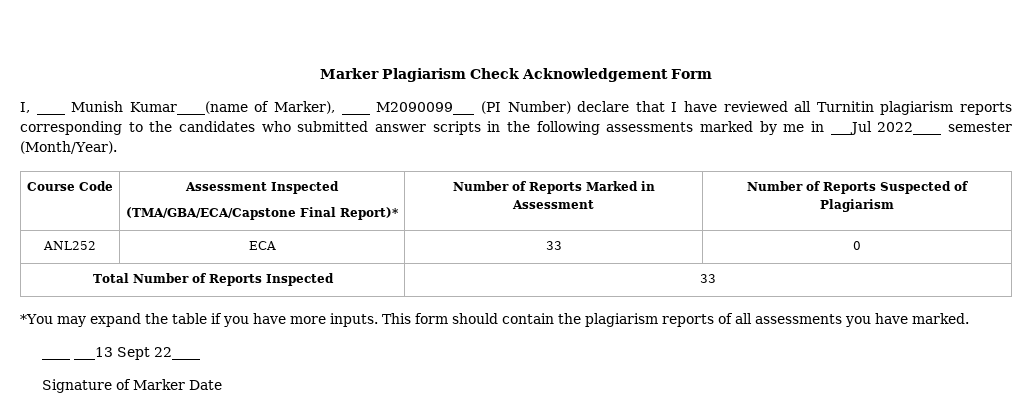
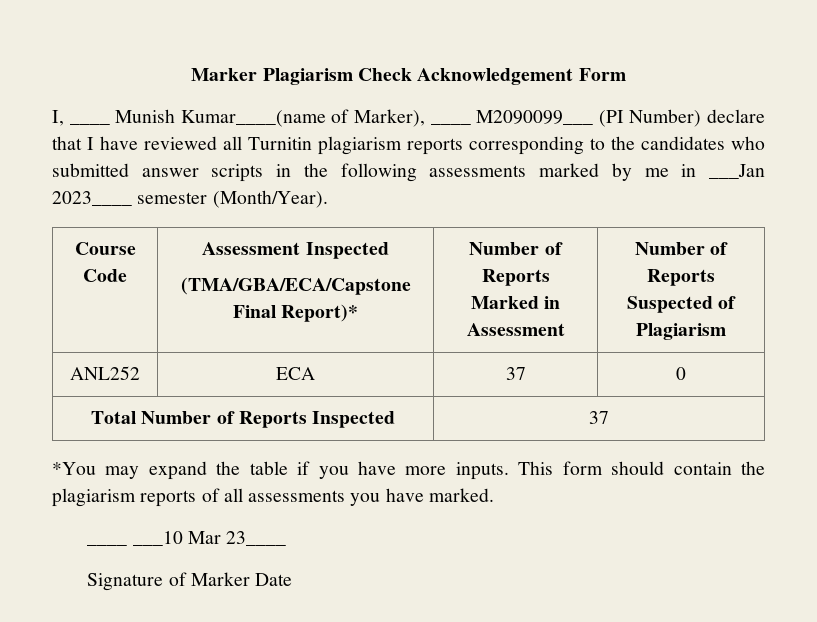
- I, ____ Munish Kumar____(name of Marker), ____ M2090099___ (PI Number) declare that I have reviewed all Turnitin plagiarism reports corresponding to the candidates who submitted answer scripts in the following assessments marked by me in ___Jul 2022____ semester (Month/Year).
+ I, ____ Munish Kumar____(name of Marker), ____ M2090099___ (PI Number) declare that I have reviewed all Turnitin plagiarism reports corresponding to the candidates who submitted answer scripts in the following assessments marked by me in ___Jan 2023____ semester (Month/Year).
- ANL252 | ECA | 33 | 0
+ ANL252 | ECA | 37 | 0
- Total Number of Reports Inspected | 33
+ Total Number of Reports Inspected | 37
- ____ ___13 Sept 22____
+ ____ ___10 Mar 23____

